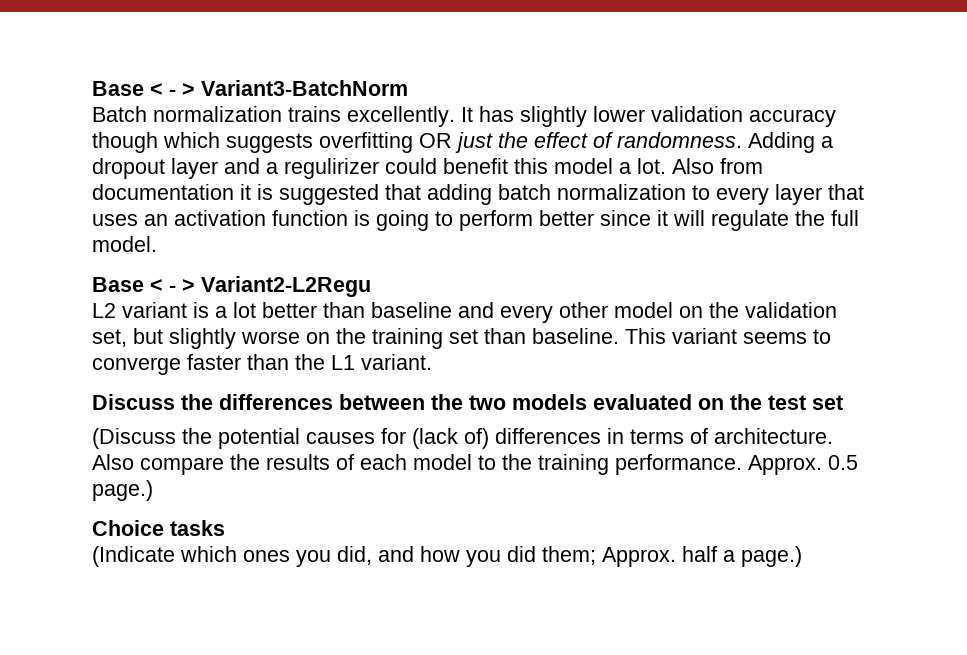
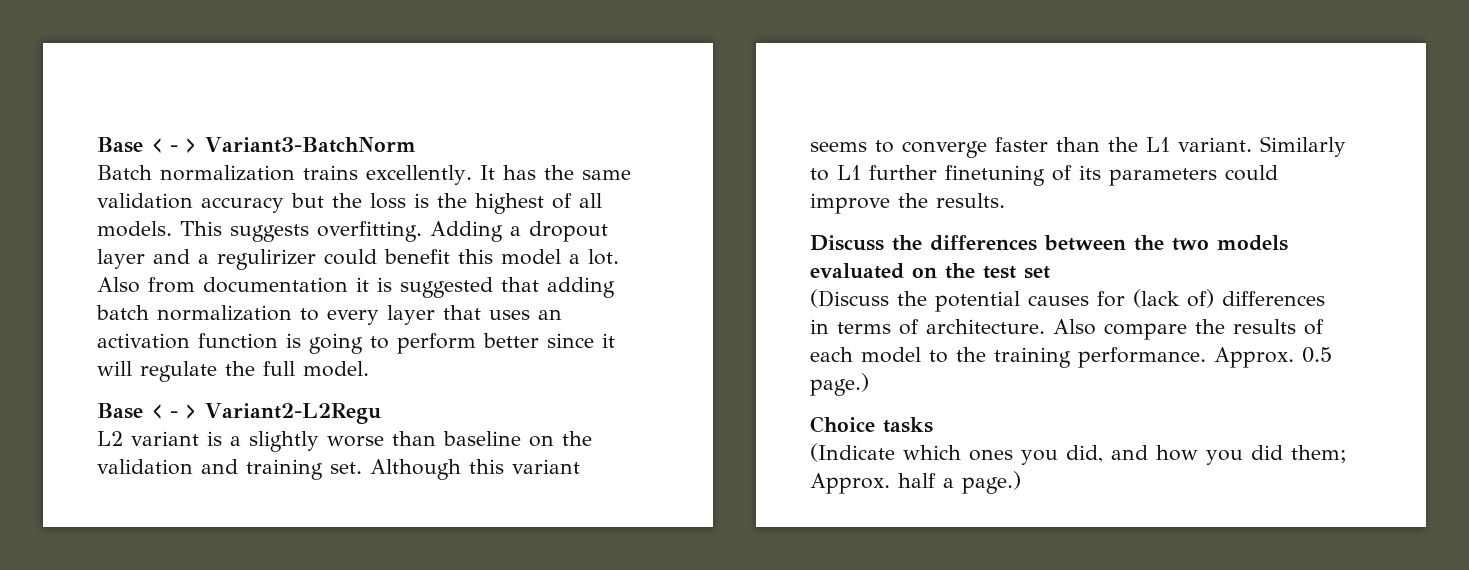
- It has slightly lower validation accuracy though which suggests overfitting OR just the effect of randomness.
+ It has the same validation accuracy but the loss is the highest of all models. This suggests overfitting.
- L2 variant is a lot better than baseline and every other model on the validation set, but slightly worse on the training set than baseline. This variant seems to converge faster than the L1 variant.
+ L2 variant is a slightly worse than baseline on the validation and training set. Although this variant seems to converge faster than the L1 variant. Similarly to L1 further finetuning of its parameters could improve the results.

